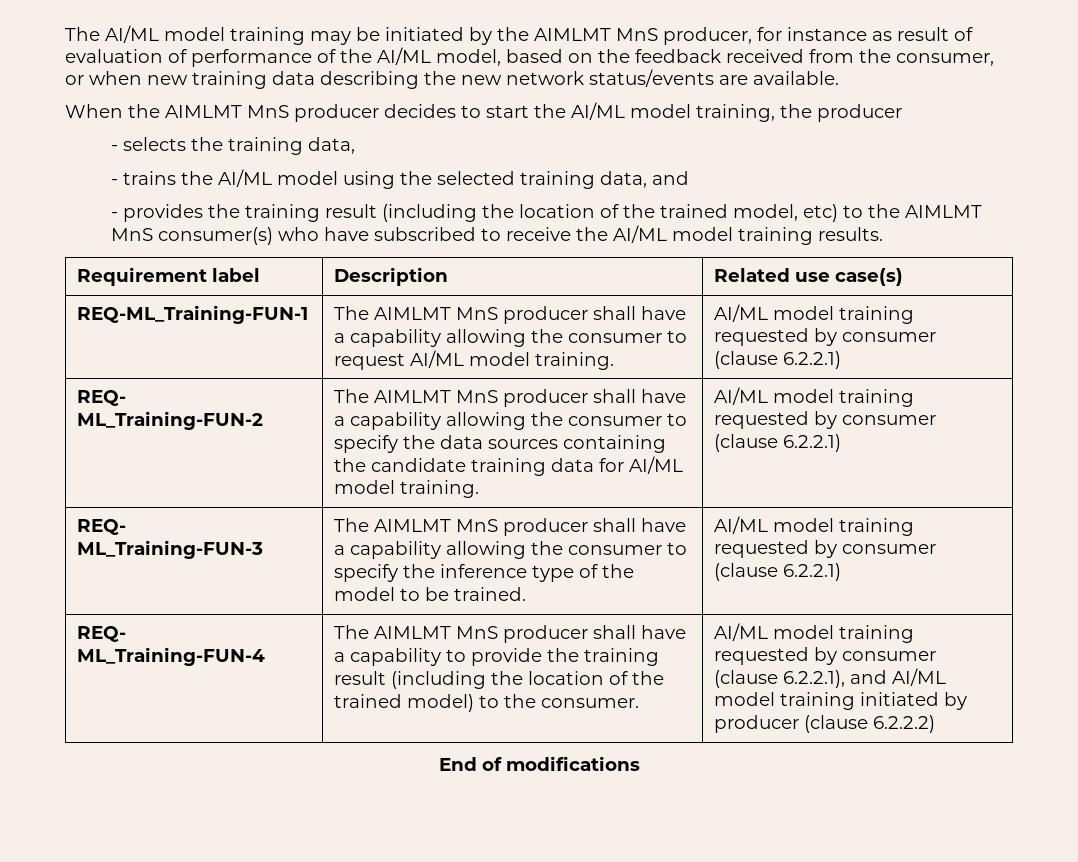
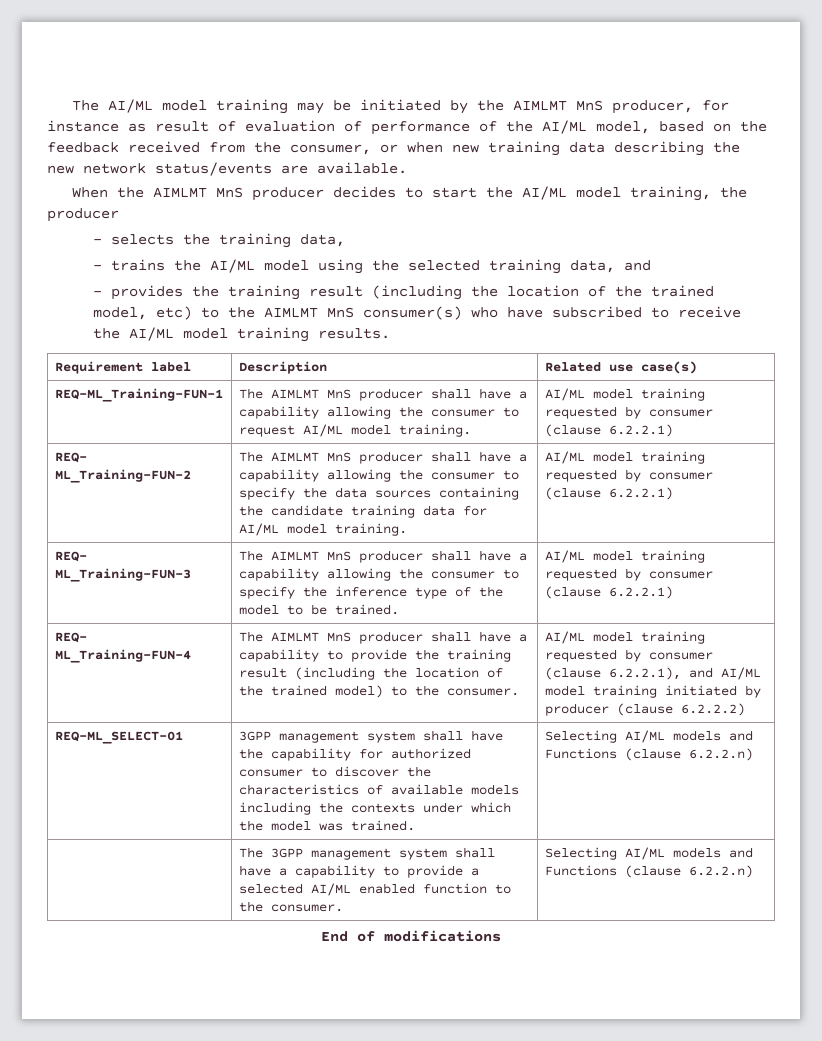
+ REQ-ML_SELECT-01 | 3GPP management system shall have the capability for authorized consumer to discover the characteristics of available models including the contexts under which the model was trained. | Selecting AI/ML models and Functions (clause 6.2.2.n)
+ | The 3GPP management system shall have a capability to provide a selected AI/ML enabled function to the consumer. | Selecting AI/ML models and Functions (clause 6.2.2.n)

